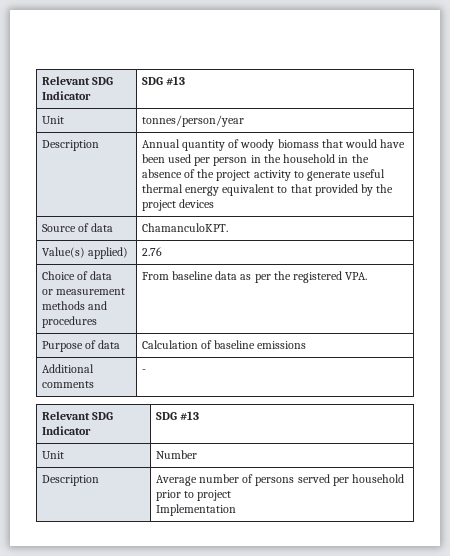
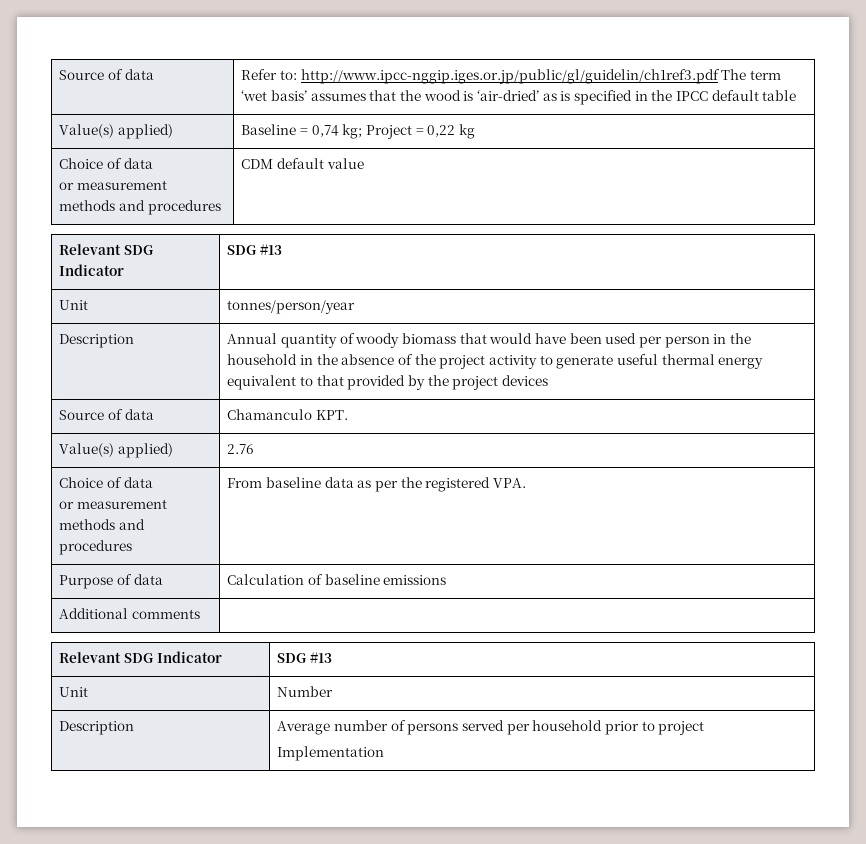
+ Source of data | Refer to: http://www.ipcc-nggip.iges.or.jp/public/gl/guidelin/ch1ref3.pdf The term ‘wet basis’ assumes that the wood is ‘air-dried’ as is specified in the IPCC default table
+ Value(s) applied) | Baseline = 0,74 kg; Project = 0,22 kg
+ Choice of data
+ or measurement methods and procedures | CDM default value
- Source of data | ChamanculoKPT.
+ Source of data | Chamanculo KPT.
- Additional comments | -
+ Additional comments |

